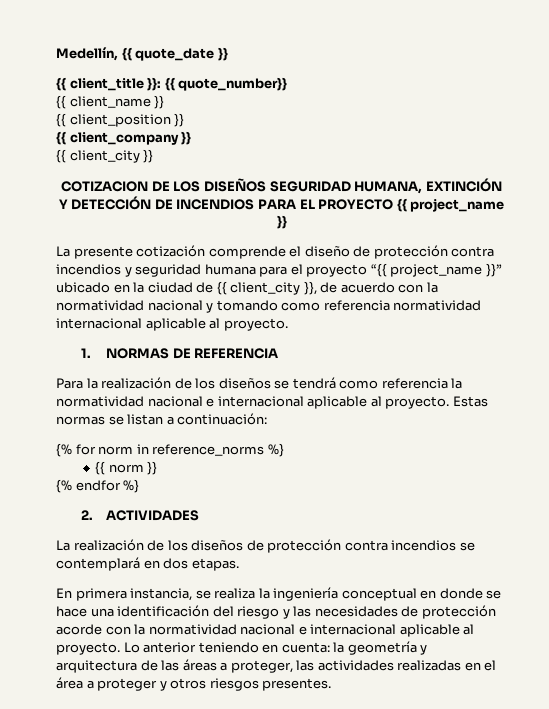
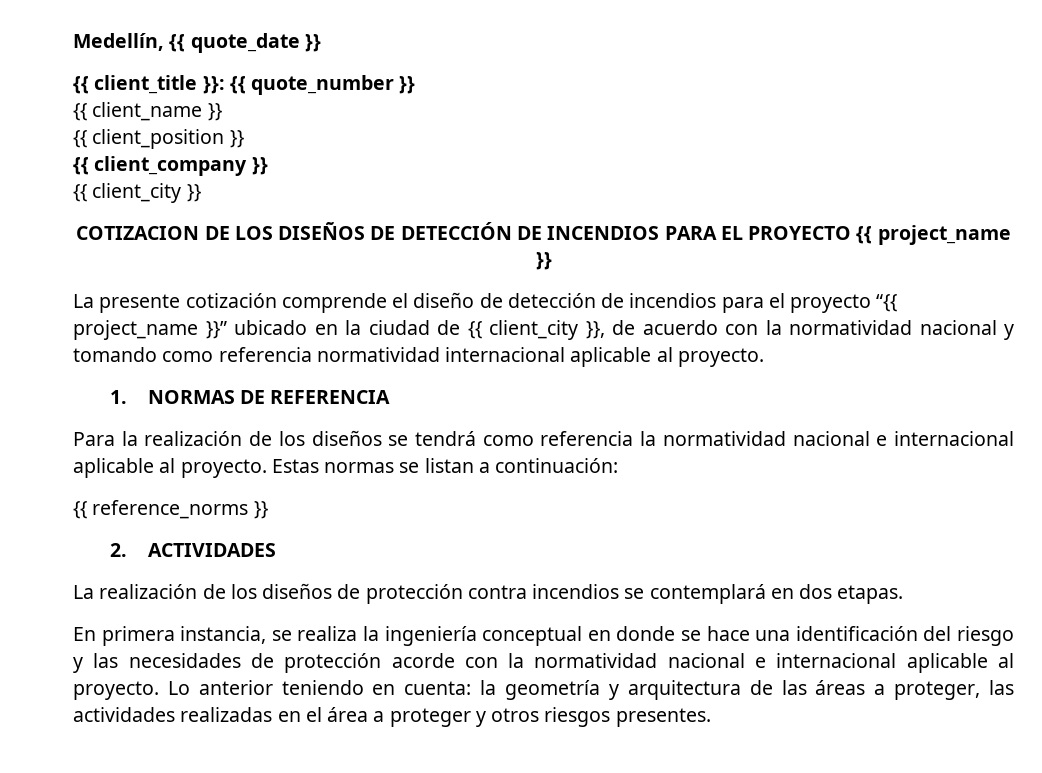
- {{ client_title }}: {{ quote_number}}
+ {{ client_title }}: {{ quote_number }}
- COTIZACION DE LOS DISEÑOS SEGURIDAD HUMANA, EXTINCIÓN Y DETECCIÓN DE INCENDIOS PARA EL PROYECTO {{ project_name }}
+ COTIZACION DE LOS DISEÑOS DE DETECCIÓN DE INCENDIOS PARA EL PROYECTO {{ project_name }}
- La presente cotización comprende el diseño de protección contra incendios y seguridad humana para el proyecto “{{ project_name }}” ubicado en la ciudad de {{ client_city }}, de acuerdo con la normatividad nacional y tomando como referencia normatividad internacional aplicable al proyecto.
+ La presente cotización comprende el diseño de detección de incendios para el proyecto “{{ project_name }}” ubicado en la ciudad de {{ client_city }}, de acuerdo con la normatividad nacional y tomando como referencia normatividad internacional aplicable al proyecto.
- {% for norm in reference_norms %}
- {{ norm }}
- {% endfor %}
+ {{ reference_norms }}

